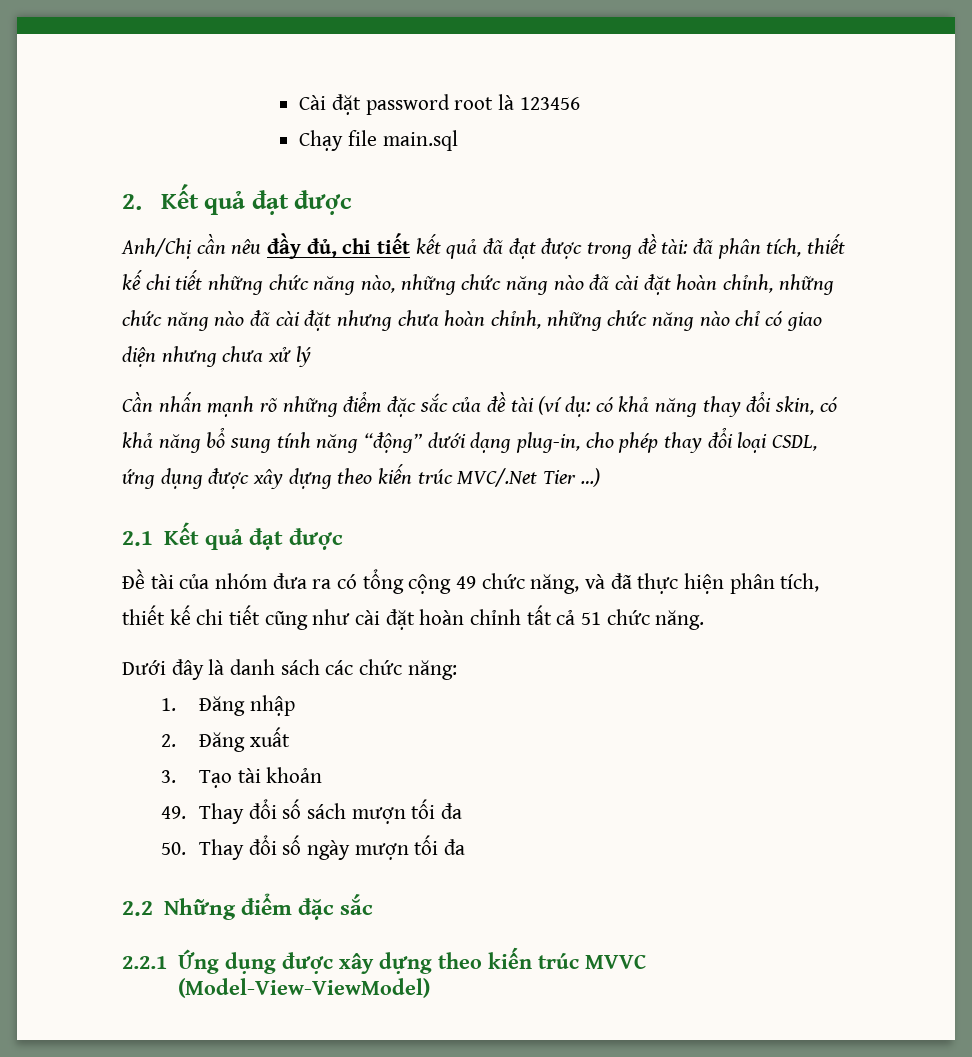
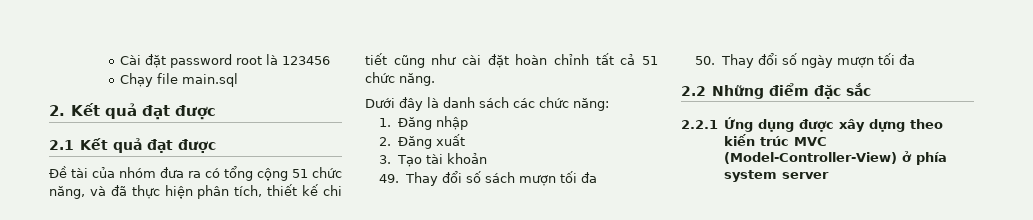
- Anh/Chị cần nêu đầy đủ, chi tiết kết quả đã đạt được trong đề tài: đã phân tích, thiết kế chi tiết những chức năng nào, những chức năng nào đã cài đặt hoàn chỉnh, những chức năng nào đã cài đặt nhưng chưa hoàn chỉnh, những chức năng nào chỉ có giao diện nhưng chưa xử lý
- Cần nhấn mạnh rõ những điểm đặc sắc của đề tài (ví dụ: có khả năng thay đổi skin, có khả năng bổ sung tính năng “động” dưới dạng plug-in, cho phép thay đổi loại CSDL, ứng dụng được xây dựng theo kiến trúc MVC/.Net Tier …)
- Đề tài của nhóm đưa ra có tổng cộng 49 chức năng, và đã thực hiện phân tích, thiết kế chi tiết cũng như cài đặt hoàn chỉnh tất cả 51 chức năng.
+ Đề tài của nhóm đưa ra có tổng cộng 51 chức năng, và đã thực hiện phân tích, thiết kế chi tiết cũng như cài đặt hoàn chỉnh tất cả 51 chức năng.
- 2.2.1 Ứng dụng được xây dựng theo kiến trúc MVVC (Model-View-ViewModel)
+ 2.2.1 Ứng dụng được xây dựng theo kiến trúc MVC (Model-Controller-View) ở phía system server

